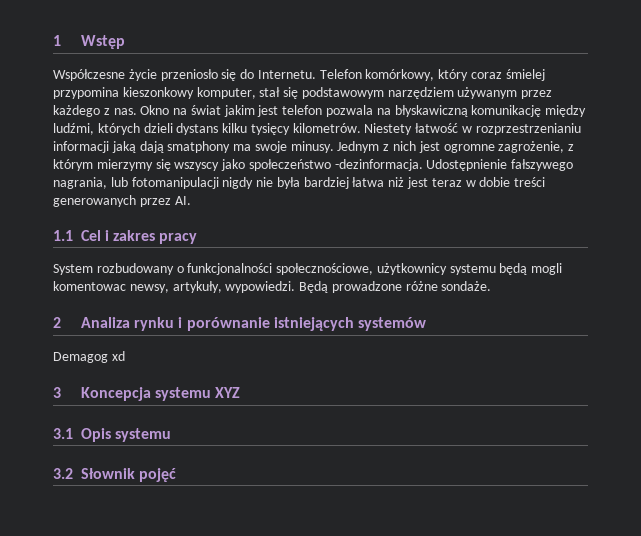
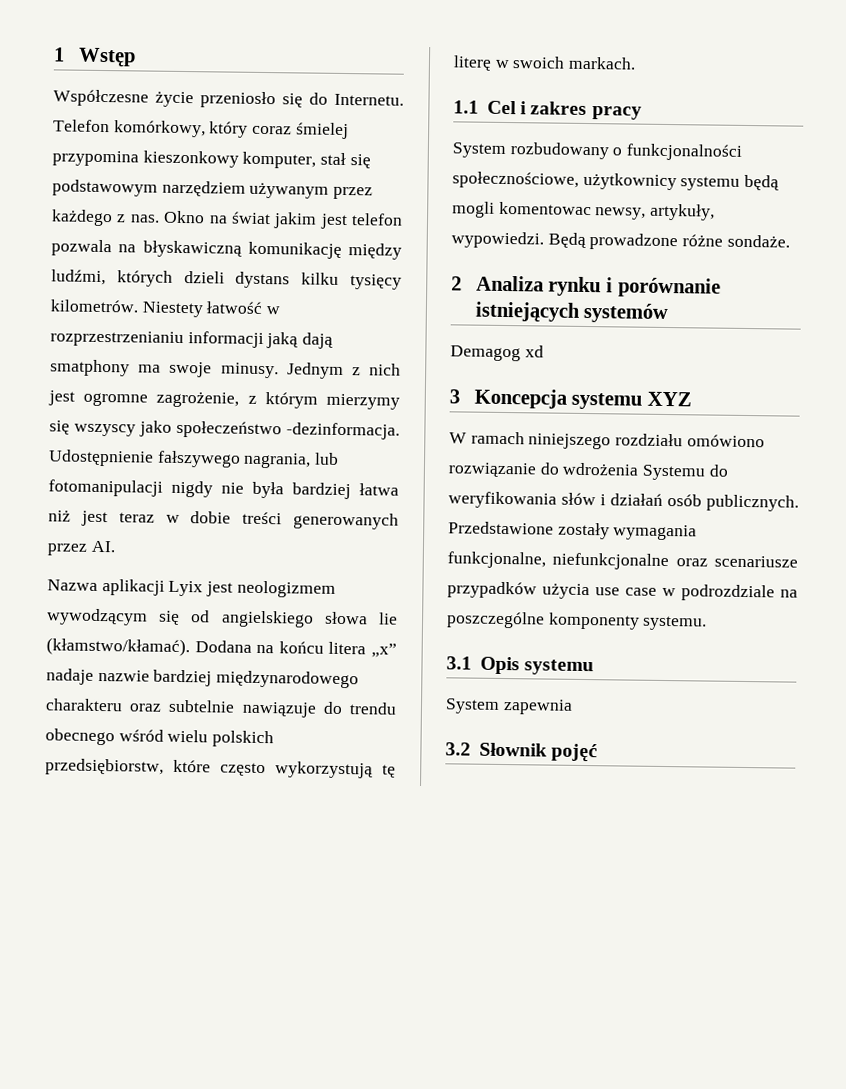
+ Nazwa aplikacji Lyix jest neologizmem wywodzącym się od angielskiego słowa lie (kłamstwo/kłamać). Dodana na końcu litera „x” nadaje nazwie bardziej międzynarodowego charakteru oraz subtelnie nawiązuje do trendu obecnego wśród wielu polskich przedsiębiorstw, które często wykorzystują tę literę w swoich markach.
+ W ramach niniejszego rozdziału omówiono rozwiązanie do wdrożenia Systemu do weryfikowania słów i działań osób publicznych. Przedstawione zostały wymagania funkcjonalne, niefunkcjonalne oraz scenariusze przypadków użycia use case w podrozdziale na poszczególne komponenty systemu.
+ System zapewnia

